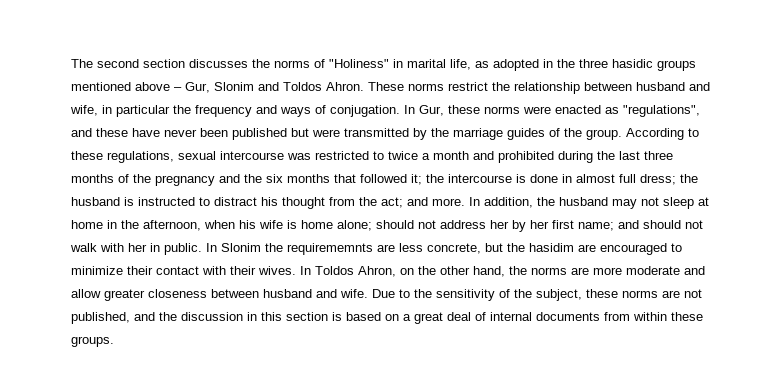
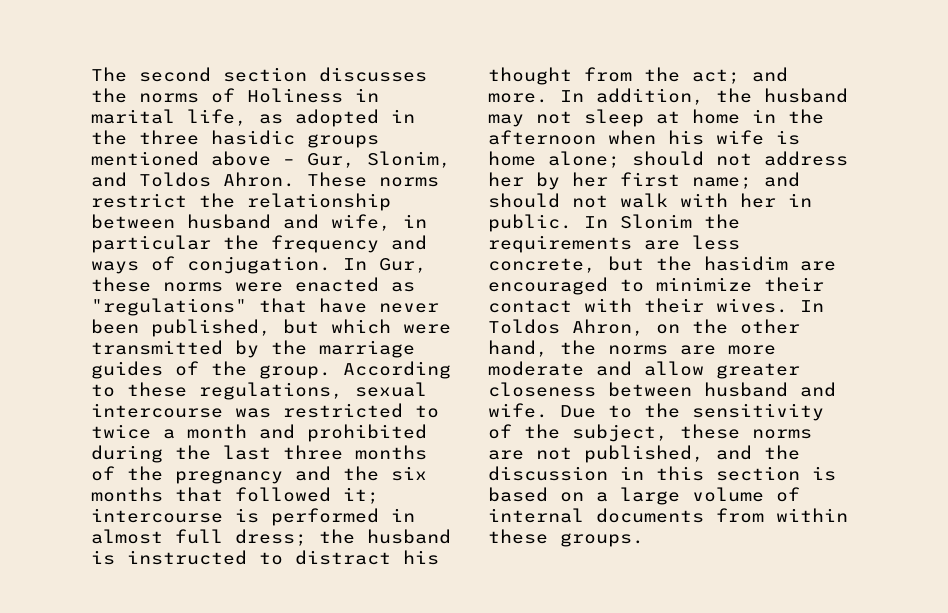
- The second section discusses the norms of "Holiness" in marital life, as adopted in the three hasidic groups mentioned above – Gur, Slonim and Toldos Ahron.
+ The second section discusses the norms of Holiness in marital life, as adopted in the three hasidic groups mentioned above – Gur, Slonim, and Toldos Ahron.
- In Gur, these norms were enacted as "regulations", and these have never been published but were transmitted by the marriage guides of the group.
+ In Gur, these norms were enacted as "regulations" that have never been published, but which were transmitted by the marriage guides of the group.
- According to these regulations, sexual intercourse was restricted to twice a month and prohibited during the last three months of the pregnancy and the six months that followed it; the intercourse is done in almost full dress; the husband is instructed to distract his thought from the act; and more.
+ According to these regulations, sexual intercourse was restricted to twice a month and prohibited during the last three months of the pregnancy and the six months that followed it; intercourse is performed in almost full dress; the husband is instructed to distract his thought from the act; and more.
- In addition, the husband may not sleep at home in the afternoon, when his wife is home alone; should not address her by her first name; and should not walk with her in public.
+ In addition, the husband may not sleep at home in the afternoon when his wife is home alone; should not address her by her first name; and should not walk with her in public.
- In Slonim the requirememnts are less concrete, but the hasidim are encouraged to minimize their contact with their wives.
+ In Slonim the requirements are less concrete, but the hasidim are encouraged to minimize their contact with their wives.
- Due to the sensitivity of the subject, these norms are not published, and the discussion in this section is based on a great deal of internal documents from within these groups.
+ Due to the sensitivity of the subject, these norms are not published, and the discussion in this section is based on a large volume of internal documents from within these groups.

